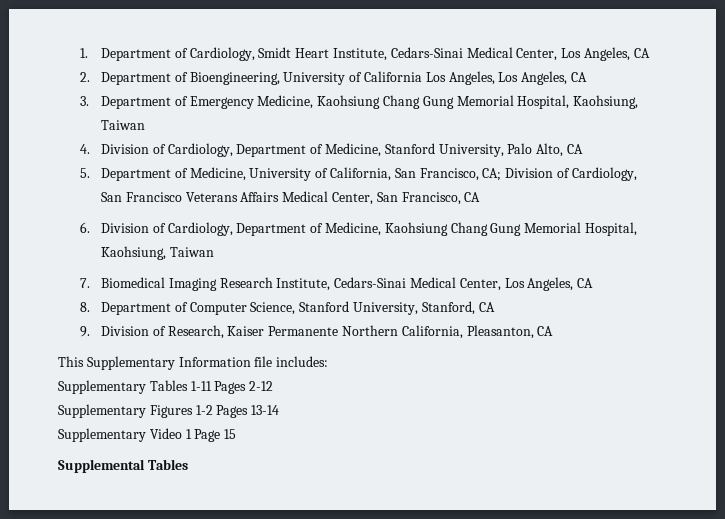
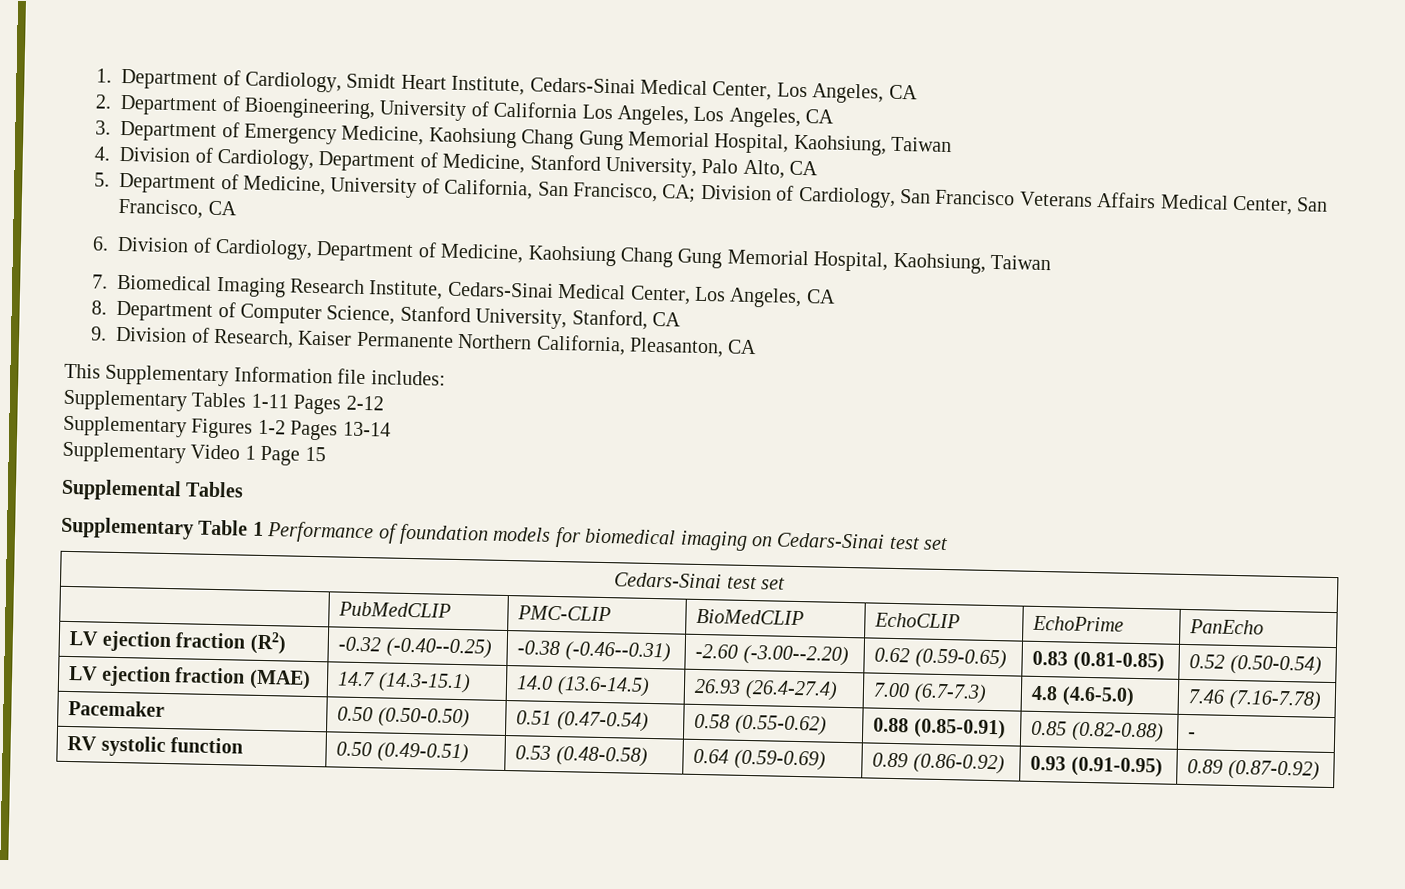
+ Supplementary Table 1 Performance of foundation models for biomedical imaging on Cedars-Sinai test set
+ Cedars-Sinai test set
+ | PubMedCLIP | PMC-CLIP | BioMedCLIP | EchoCLIP | EchoPrime | PanEcho
+ LV ejection fraction (R2) | -0.32 (-0.40--0.25) | -0.38 (-0.46--0.31) | -2.60 (-3.00--2.20) | 0.62 (0.59-0.65) | 0.83 (0.81-0.85) | 0.52 (0.50-0.54)
+ LV ejection fraction (MAE) | 14.7 (14.3-15.1) | 14.0 (13.6-14.5) | 26.93 (26.4-27.4) | 7.00 (6.7-7.3) | 4.8 (4.6-5.0) | 7.46 (7.16-7.78)
+ Pacemaker | 0.50 (0.50-0.50) | 0.51 (0.47-0.54) | 0.58 (0.55-0.62) | 0.88 (0.85-0.91) | 0.85 (0.82-0.88) | -
+ RV systolic function | 0.50 (0.49-0.51) | 0.53 (0.48-0.58) | 0.64 (0.59-0.69) | 0.89 (0.86-0.92) | 0.93 (0.91-0.95) | 0.89 (0.87-0.92)

